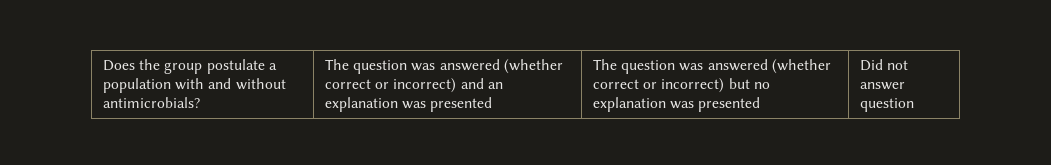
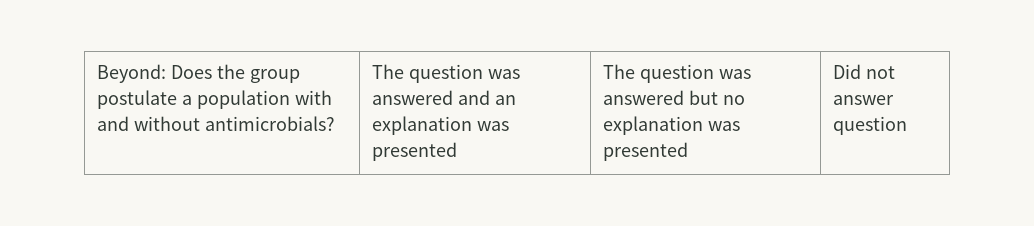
- Does the group postulate a population with and without antimicrobials? | The question was answered (whether correct or incorrect) and an explanation was presented | The question was answered (whether correct or incorrect) but no explanation was presented | Did not answer question
+ Beyond: Does the group postulate a population with and without antimicrobials? | The question was answered and an explanation was presented | The question was answered but no explanation was presented | Did not answer question

